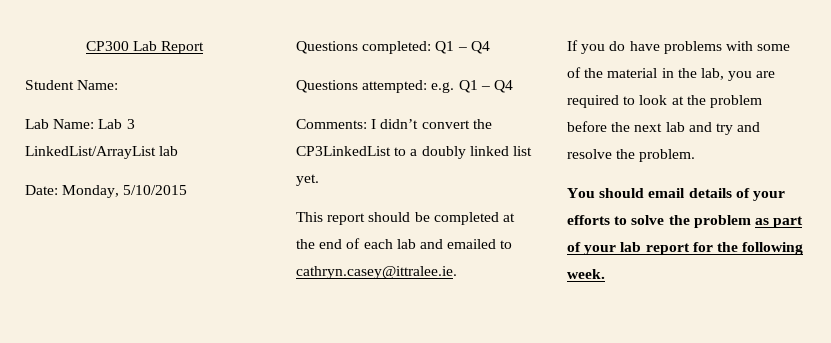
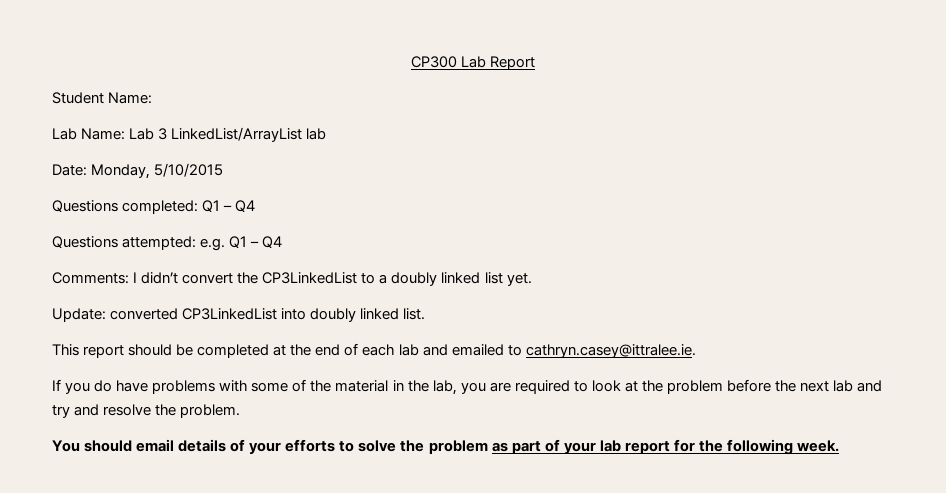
+ Update: converted CP3LinkedList into doubly linked list.

